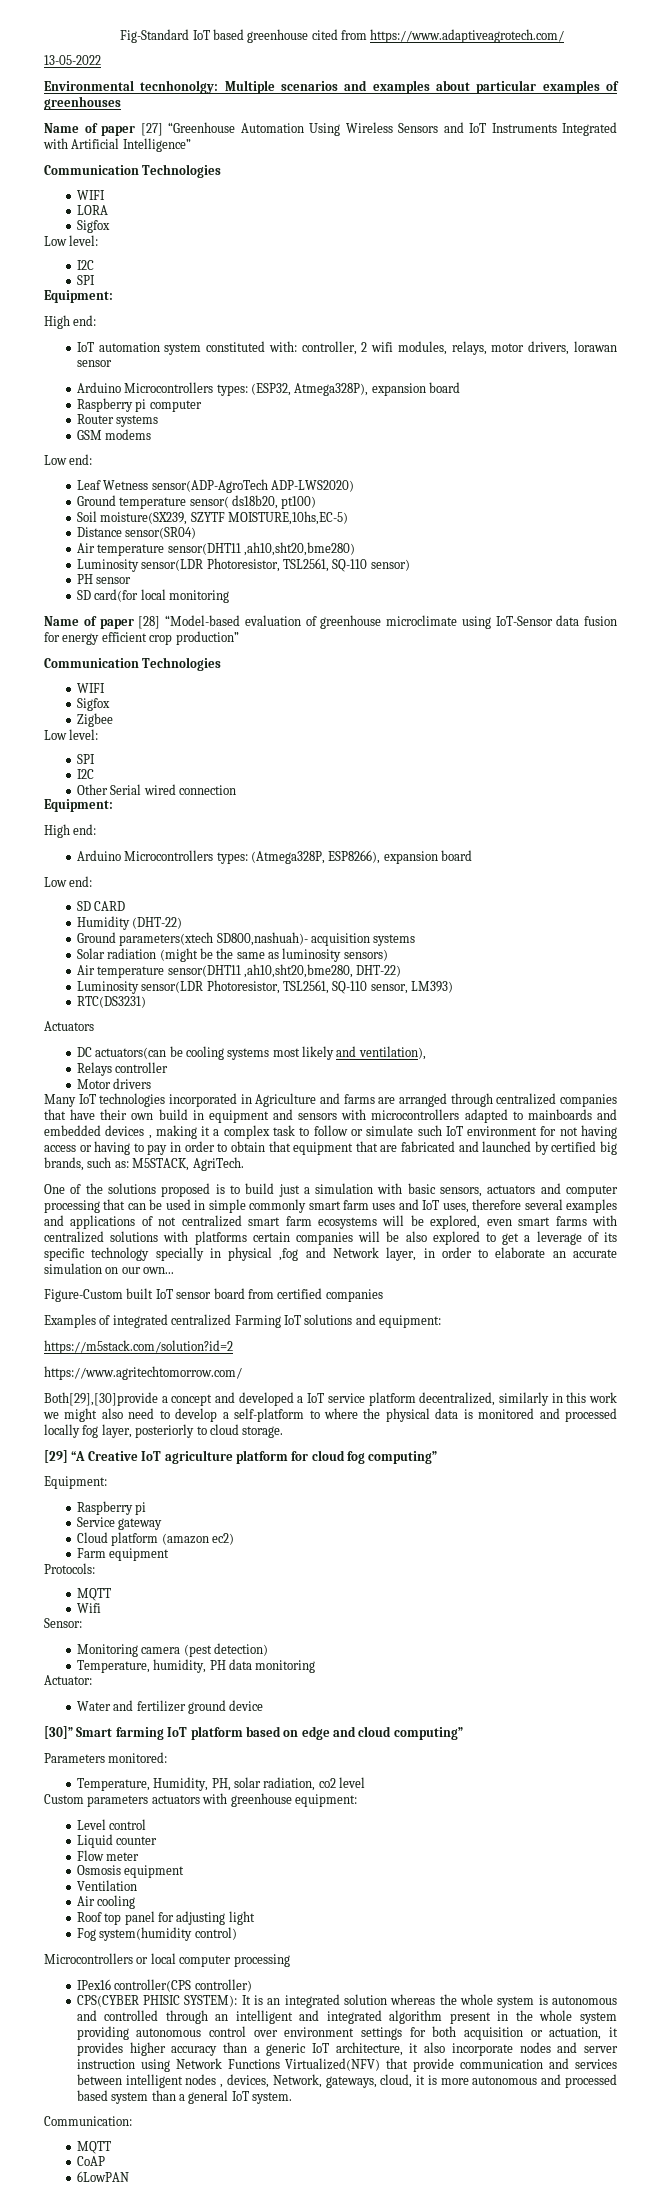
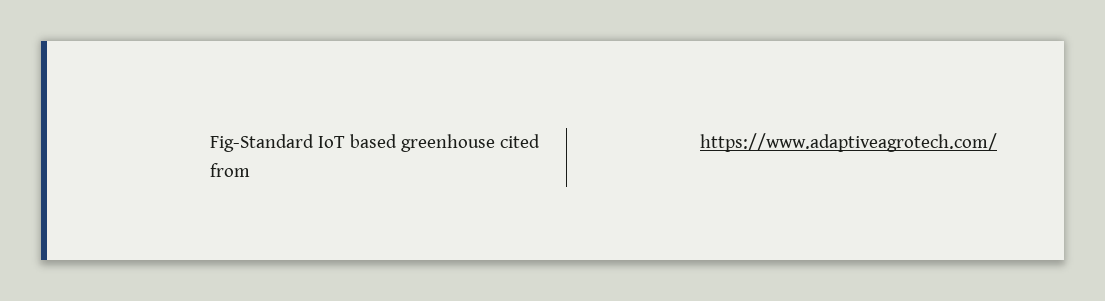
- 13-05-2022
- Environmental tecnhonolgy: Multiple scenarios and examples about particular examples of greenhouses
- Name of paper [27] “Greenhouse Automation Using Wireless Sensors and IoT Instruments Integrated with Artificial Intelligence”
- Communication Technologies
- WIFI
- LORA
- Sigfox
- Low level:
- I2C
- SPI
- Equipment:
- High end:
- IoT automation system constituted with: controller, 2 wifi modules, relays, motor drivers, lorawan sensor
- Arduino Microcontrollers types: (ESP32, Atmega328P), expansion board
- Raspberry pi computer
- Router systems
- GSM modems
- Low end:
- Leaf Wetness sensor(ADP-AgroTech ADP-LWS2020)
- Ground temperature sensor( ds18b20, pt100)
- Soil moisture(SX239, SZYTF MOISTURE,10hs,EC-5)
- Distance sensor(SR04)
- Air temperature sensor(DHT11 ,ah10,sht20,bme280)
- Luminosity sensor(LDR Photoresistor, TSL2561, SQ-110 sensor)
- PH sensor
- SD card(for local monitoring
- Name of paper [28] “Model-based evaluation of greenhouse microclimate using IoT-Sensor data fusion for energy efficient crop production”
- Communication Technologies
- WIFI
- Sigfox
- Zigbee
- Low level:
- SPI
- I2C
- Other Serial wired connection
- Equipment:
- High end:
- Arduino Microcontrollers types: (Atmega328P, ESP8266), expansion board
- Low end:
- SD CARD
- Humidity (DHT-22)
- Ground parameters(xtech SD800,nashuah)- acquisition systems
- Solar radiation (might be the same as luminosity sensors)
- Air temperature sensor(DHT11 ,ah10,sht20,bme280, DHT-22)
- Luminosity sensor(LDR Photoresistor, TSL2561, SQ-110 sensor, LM393)
- RTC(DS3231)
- Actuators
- DC actuators(can be cooling systems most likely and ventilation),
- Relays controller
- Motor drivers
- Many IoT technologies incorporated in Agriculture and farms are arranged through centralized companies that have their own build in equipment and sensors with microcontrollers adapted to mainboards and embedded devices , making it a complex task to follow or simulate such IoT environment for not having access or having to pay in order to obtain that equipment that are fabricated and launched by certified big brands, such as: M5STACK, AgriTech.
- One of the solutions proposed is to build just a simulation with basic sensors, actuators and computer processing that can be used in simple commonly smart farm uses and IoT uses, therefore several examples and applications of not centralized smart farm ecosystems will be explored, even smart farms with centralized solutions with platforms certain companies will be also explored to get a leverage of its specific technology specially in physical ,fog and Network layer, in order to elaborate an accurate simulation on our own...
- Figure-Custom built IoT sensor board from certified companies
- Examples of integrated centralized Farming IoT solutions and equipment:
- https://m5stack.com/solution?id=2
- https://www.agritechtomorrow.com/
- Both[29],[30]provide a concept and developed a IoT service platform decentralized, similarly in this work we might also need to develop a self-platform to where the physical data is monitored and processed locally fog layer, posteriorly to cloud storage.
- [29] “A Creative IoT agriculture platform for cloud fog computing”
- Equipment:
- Raspberry pi
- Service gateway
- Cloud platform (amazon ec2)
- Farm equipment
- Protocols:
- MQTT
- Wifi
- Sensor:
- Monitoring camera (pest detection)
- Temperature, humidity, PH data monitoring
- Actuator:
- Water and fertilizer ground device
- [30]” Smart farming IoT platform based on edge and cloud computing”
- Parameters monitored:
- Temperature, Humidity, PH, solar radiation, co2 level
- Custom parameters actuators with greenhouse equipment:
- Level control
- Liquid counter
- Flow meter
- Osmosis equipment
- Ventilation
- Air cooling
- Roof top panel for adjusting light
- Fog system(humidity control)
- Microcontrollers or local computer processing
- IPex16 controller(CPS controller)
- CPS(CYBER PHISIC SYSTEM): It is an integrated solution whereas the whole system is autonomous and controlled through an intelligent and integrated algorithm present in the whole system providing autonomous control over environment settings for both acquisition or actuation, it provides higher accuracy than a generic IoT architecture, it also incorporate nodes and server instruction using Network Functions Virtualized(NFV) that provide communication and services between intelligent nodes , devices, Network, gateways, cloud, it is more autonomous and processed based system than a general IoT system.
- Communication:
- MQTT
- CoAP
- 6LowPAN

